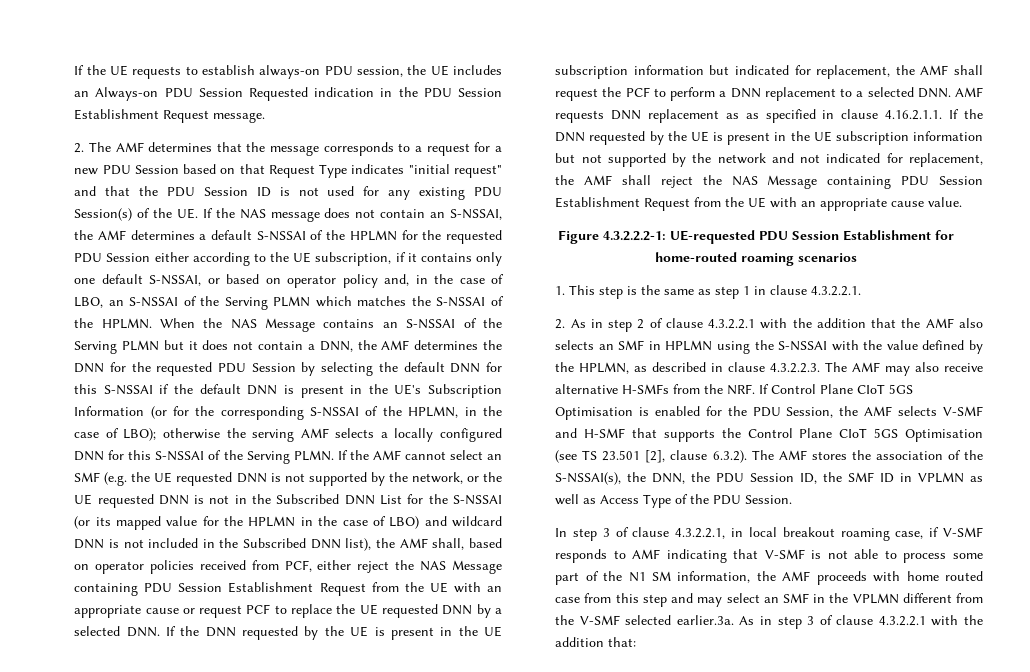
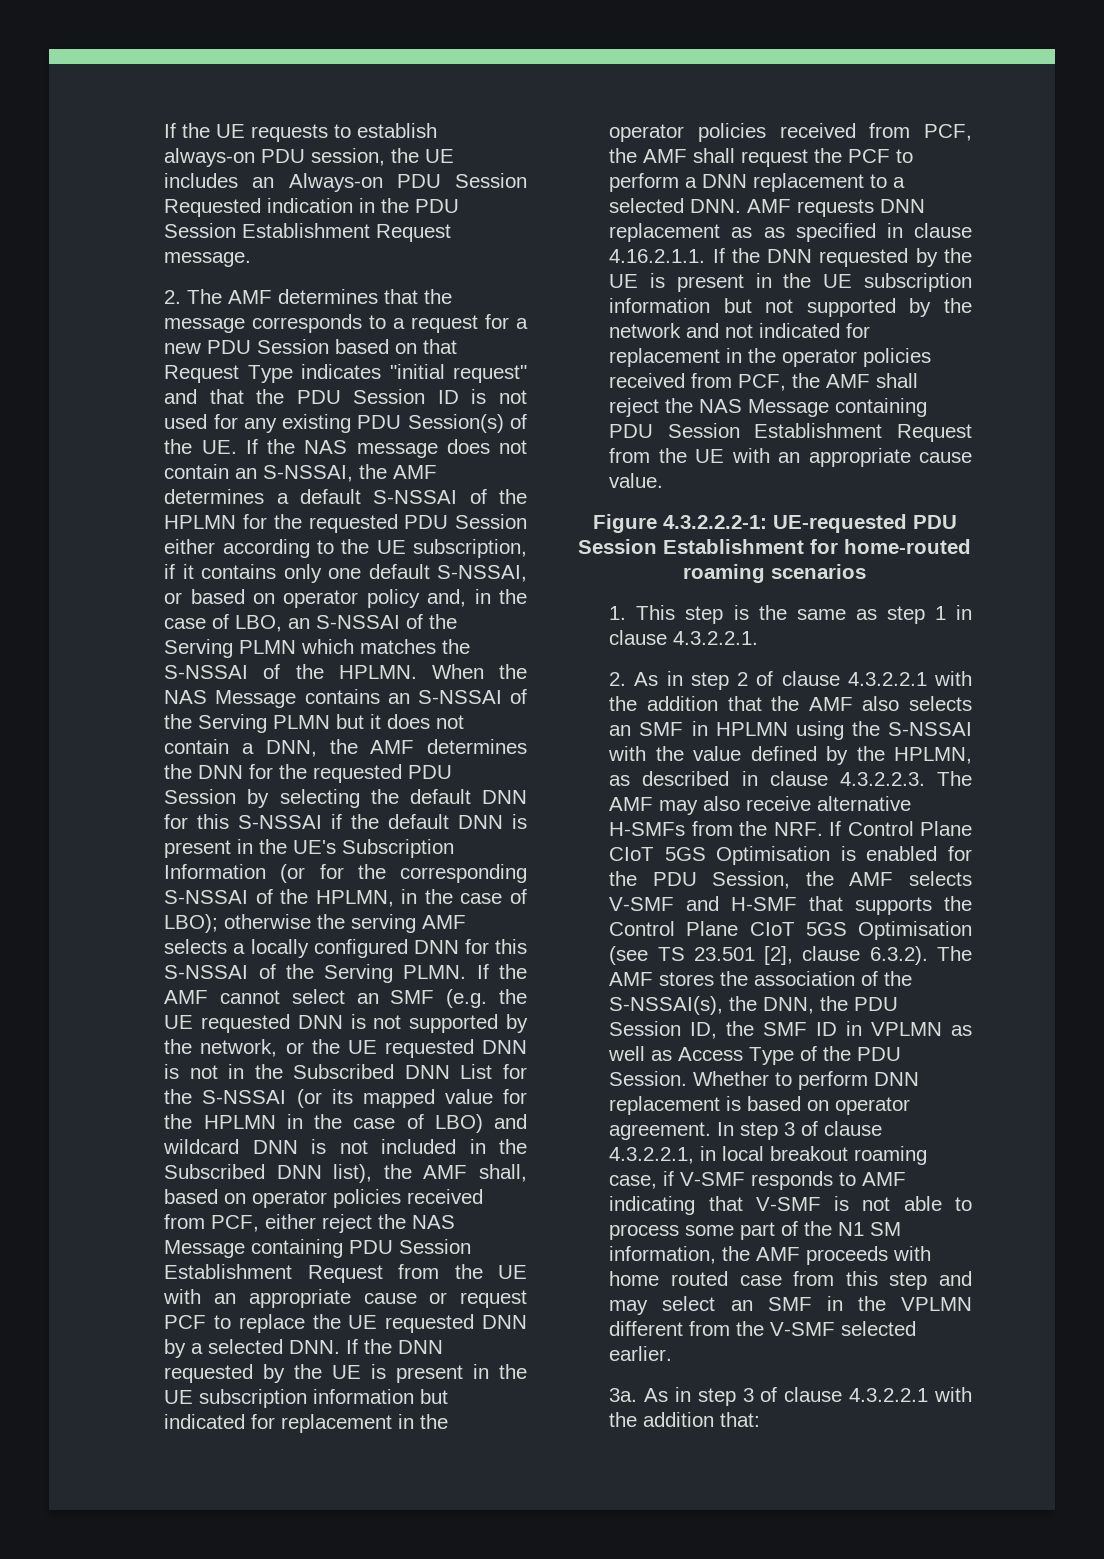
- If the AMF cannot select an SMF (e.g. the UE requested DNN is not supported by the network, or the UE requested DNN is not in the Subscribed DNN List for the S-NSSAI (or its mapped value for the HPLMN in the case of LBO) and wildcard DNN is not included in the Subscribed DNN list), the AMF shall, based on operator policies received from PCF, either reject the NAS Message containing PDU Session Establishment Request from the UE with an appropriate cause or request PCF to replace the UE requested DNN by a selected DNN. If the DNN requested by the UE is present in the UE subscription information but indicated for replacement, the AMF shall request the PCF to perform a DNN replacement to a selected DNN. AMF requests DNN replacement as as specified in clause 4.16.2.1.1. If the DNN requested by the UE is present in the UE subscription information but not supported by the network and not indicated for replacement, the AMF shall reject the NAS Message containing PDU Session Establishment Request from the UE with an appropriate cause value.
+ If the AMF cannot select an SMF (e.g. the UE requested DNN is not supported by the network, or the UE requested DNN is not in the Subscribed DNN List for the S-NSSAI (or its mapped value for the HPLMN in the case of LBO) and wildcard DNN is not included in the Subscribed DNN list), the AMF shall, based on operator policies received from PCF, either reject the NAS Message containing PDU Session Establishment Request from the UE with an appropriate cause or request PCF to replace the UE requested DNN by a selected DNN. If the DNN requested by the UE is present in the UE subscription information but indicated for replacement in the operator policies received from PCF, the AMF shall request the PCF to perform a DNN replacement to a selected DNN. AMF requests DNN replacement as as specified in clause 4.16.2.1.1. If the DNN requested by the UE is present in the UE subscription information but not supported by the network and not indicated for replacement in the operator policies received from PCF, the AMF shall reject the NAS Message containing PDU Session Establishment Request from the UE with an appropriate cause value.
- 2. As in step 2 of clause 4.3.2.2.1 with the addition that the AMF also selects an SMF in HPLMN using the S-NSSAI with the value defined by the HPLMN, as described in clause 4.3.2.2.3. The AMF may also receive alternative H-SMFs from the NRF. If Control Plane CIoT 5GS Optimisation is enabled for the PDU Session, the AMF selects V-SMF and H-SMF that supports the Control Plane CIoT 5GS Optimisation (see TS 23.501 [2], clause 6.3.2). The AMF stores the association of the S-NSSAI(s), the DNN, the PDU Session ID, the SMF ID in VPLMN as well as Access Type of the PDU Session.
- In step 3 of clause 4.3.2.2.1, in local breakout roaming case, if V-SMF responds to AMF indicating that V-SMF is not able to process some part of the N1 SM information, the AMF proceeds with home routed case from this step and may select an SMF in the VPLMN different from the V-SMF selected earlier.3a. As in step 3 of clause 4.3.2.2.1 with the addition that:
+ 2. As in step 2 of clause 4.3.2.2.1 with the addition that the AMF also selects an SMF in HPLMN using the S-NSSAI with the value defined by the HPLMN, as described in clause 4.3.2.2.3. The AMF may also receive alternative H-SMFs from the NRF. If Control Plane CIoT 5GS Optimisation is enabled for the PDU Session, the AMF selects V-SMF and H-SMF that supports the Control Plane CIoT 5GS Optimisation (see TS 23.501 [2], clause 6.3.2). The AMF stores the association of the S-NSSAI(s), the DNN, the PDU Session ID, the SMF ID in VPLMN as well as Access Type of the PDU Session. Whether to perform DNN replacement is based on operator agreement. In step 3 of clause 4.3.2.2.1, in local breakout roaming case, if V-SMF responds to AMF indicating that V-SMF is not able to process some part of the N1 SM information, the AMF proceeds with home routed case from this step and may select an SMF in the VPLMN different from the V-SMF selected earlier.
+ 3a. As in step 3 of clause 4.3.2.2.1 with the addition that:

